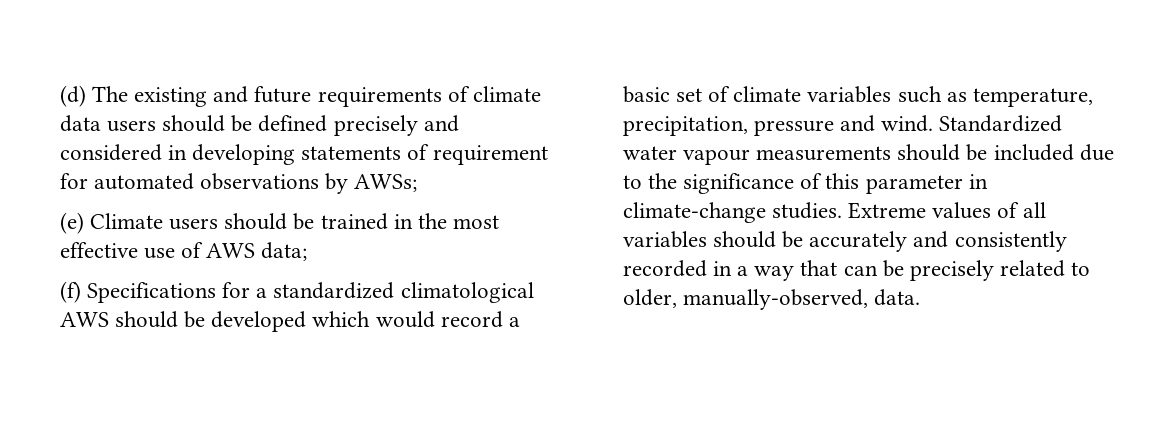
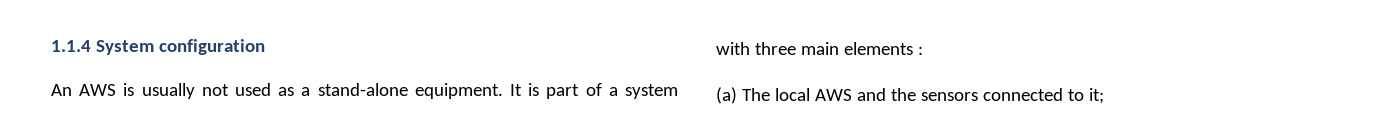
- (d) The existing and future requirements of climate data users should be defined precisely and considered in developing statements of requirement for automated observations by AWSs;
- (e) Climate users should be trained in the most effective use of AWS data;
- (f) Specifications for a standardized climatological AWS should be developed which would record a basic set of climate variables such as temperature, precipitation, pressure and wind. Standardized water vapour measurements should be included due to the significance of this parameter in climate-change studies. Extreme values of all variables should be accurately and consistently recorded in a way that can be precisely related to older, manually-observed, data.
+ 1.1.4 System configuration
+ An AWS is usually not used as a stand-alone equipment. It is part of a system with three main elements :
+ (a) The local AWS and the sensors connected to it;

